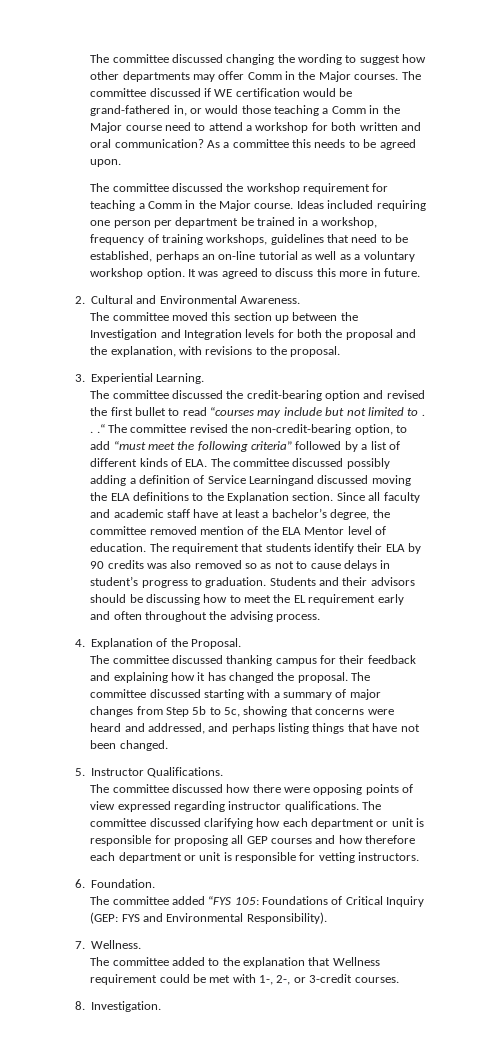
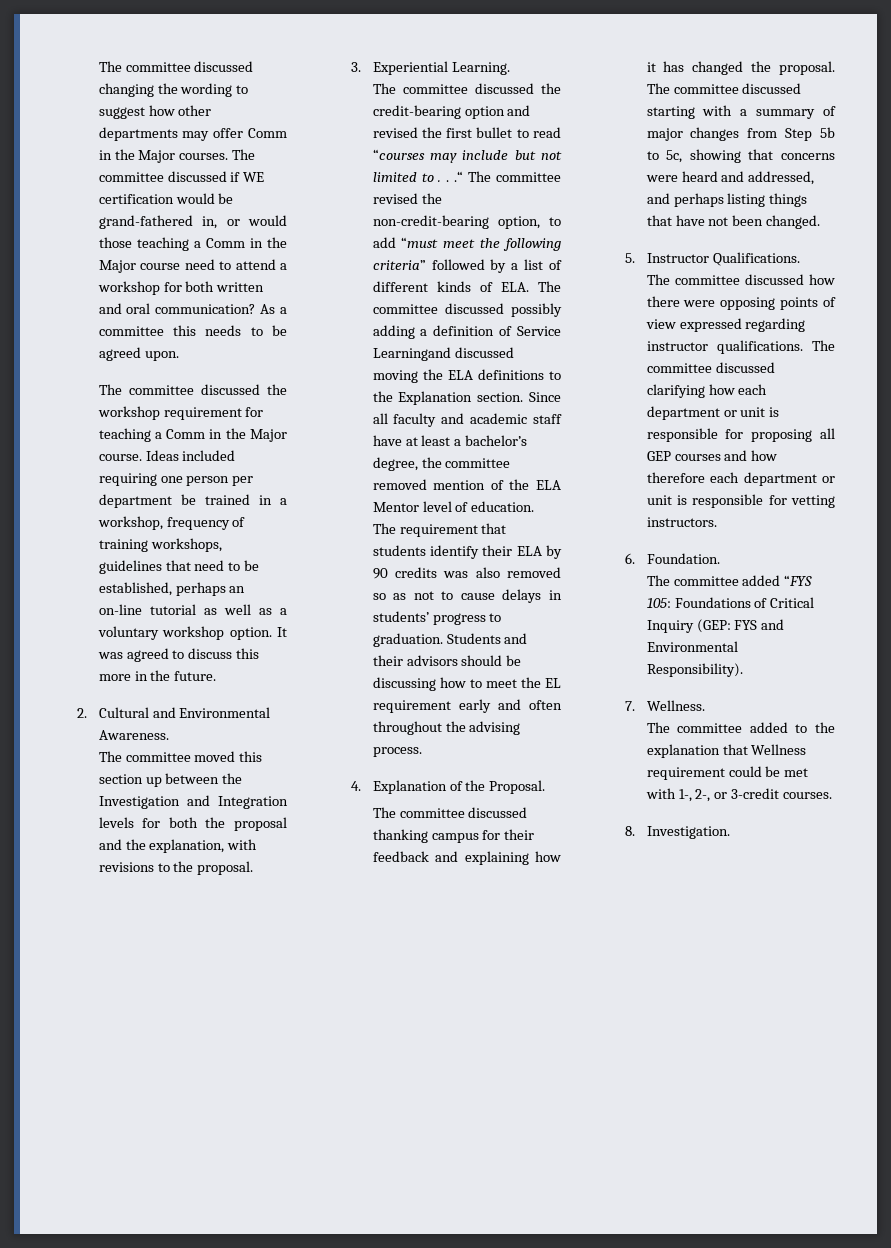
- It was agreed to discuss this more in future.
+ It was agreed to discuss this more in the future.
- The requirement that students identify their ELA by 90 credits was also removed so as not to cause delays in student’s progress to graduation.
+ The requirement that students identify their ELA by 90 credits was also removed so as not to cause delays in students’ progress to graduation.

